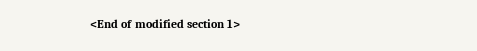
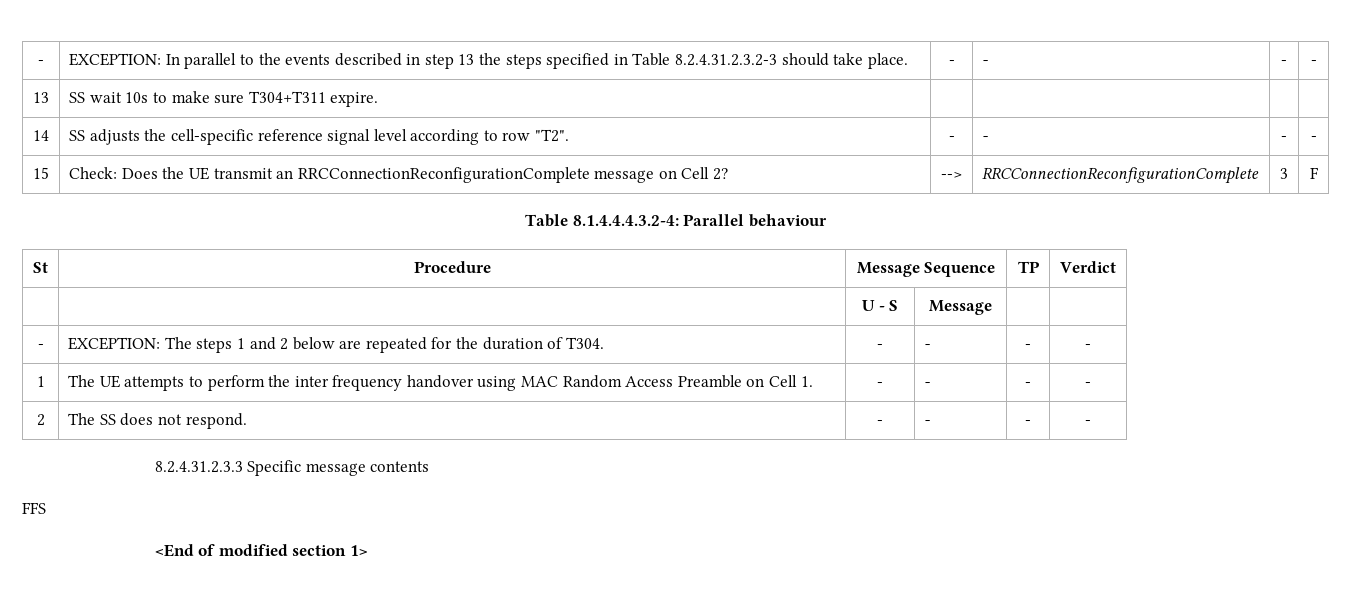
+ - | EXCEPTION: In parallel to the events described in step 13 the steps specified in Table 8.2.4.31.2.3.2-3 should take place. | - | - | - | -
+ 13 | SS wait 10s to make sure T304+T311 expire. | | | |
+ 14 | SS adjusts the cell-specific reference signal level according to row "T2". | - | - | - | -
+ 15 | Check: Does the UE transmit an RRCConnectionReconfigurationComplete message on Cell 2? | --> | RRCConnectionReconfigurationComplete | 3 | F
+ Table 8.1.4.4.4.3.2-4: Parallel behaviour
+ St | Procedure | Message Sequence | TP | Verdict
+ | | U - S | Message | |
+ - | EXCEPTION: The steps 1 and 2 below are repeated for the duration of T304. | - | - | - | -
+ 1 | The UE attempts to perform the inter frequency handover using MAC Random Access Preamble on Cell 1. | - | - | - | -
+ 2 | The SS does not respond. | - | - | - | -
+ 8.2.4.31.2.3.3 Specific message contents
+ FFS

